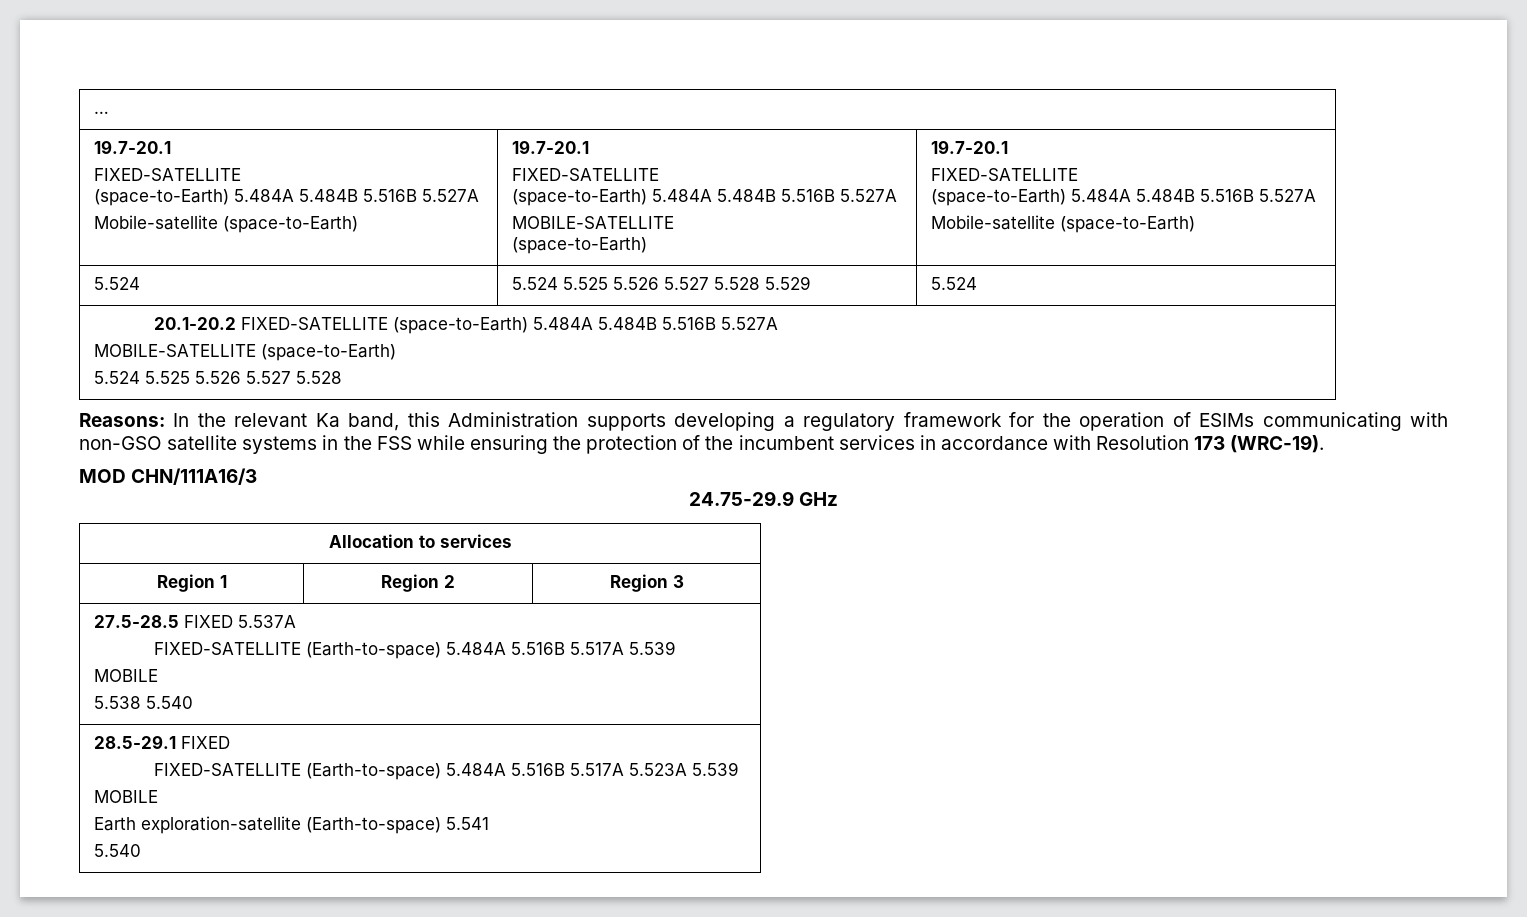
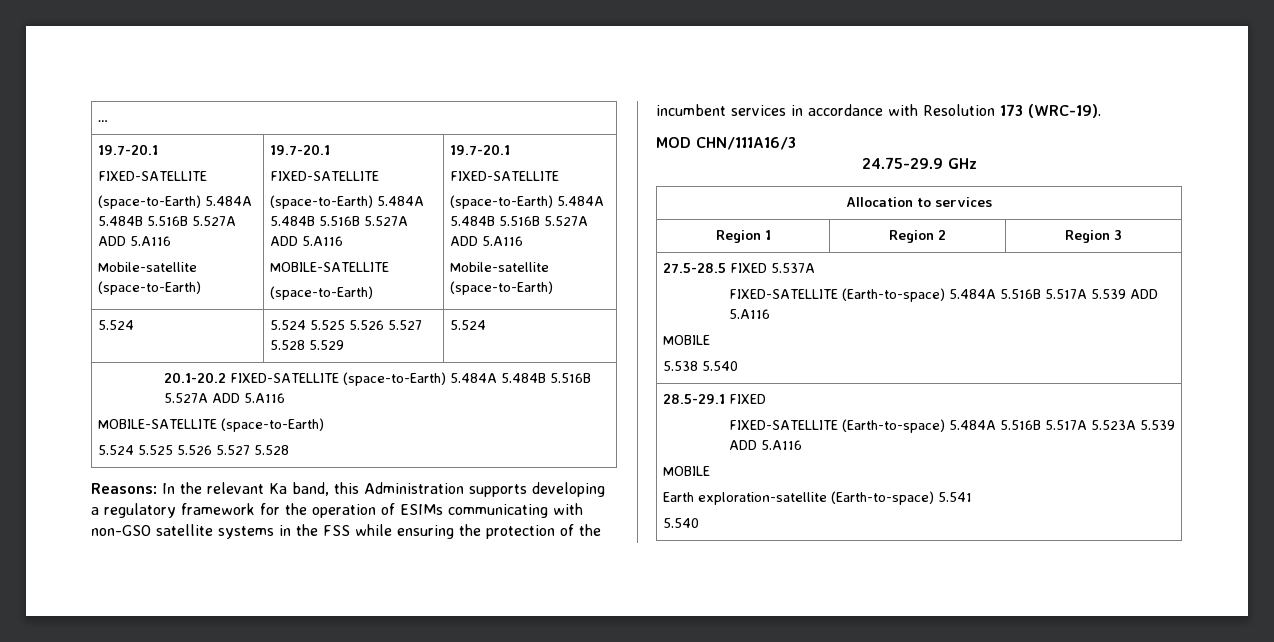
  …
  19.7-20.1
  FIXED-SATELLITE
- (space-to-Earth) 5.484A 5.484B 5.516B 5.527A
+ (space-to-Earth) 5.484A 5.484B 5.516B 5.527A ADD 5.A116
  Mobile-satellite (space-to-Earth) | 19.7-20.1
  FIXED-SATELLITE
- (space-to-Earth) 5.484A 5.484B 5.516B 5.527A
+ (space-to-Earth) 5.484A 5.484B 5.516B 5.527A ADD 5.A116
  MOBILE-SATELLITE
  (space-to-Earth) | 19.7-20.1
  FIXED-SATELLITE
- (space-to-Earth) 5.484A 5.484B 5.516B 5.527A
+ (space-to-Earth) 5.484A 5.484B 5.516B 5.527A ADD 5.A116
- 20.1-20.2 FIXED-SATELLITE (space-to-Earth) 5.484A 5.484B 5.516B 5.527A
+ 20.1-20.2 FIXED-SATELLITE (space-to-Earth) 5.484A 5.484B 5.516B 5.527A ADD 5.A116
  27.5-28.5 FIXED 5.537A
- FIXED-SATELLITE (Earth-to-space) 5.484A 5.516B 5.517A 5.539
+ FIXED-SATELLITE (Earth-to-space) 5.484A 5.516B 5.517A 5.539 ADD 5.A116
  28.5-29.1 FIXED
- FIXED-SATELLITE (Earth-to-space) 5.484A 5.516B 5.517A 5.523A 5.539
+ FIXED-SATELLITE (Earth-to-space) 5.484A 5.516B 5.517A 5.523A 5.539 ADD 5.A116

